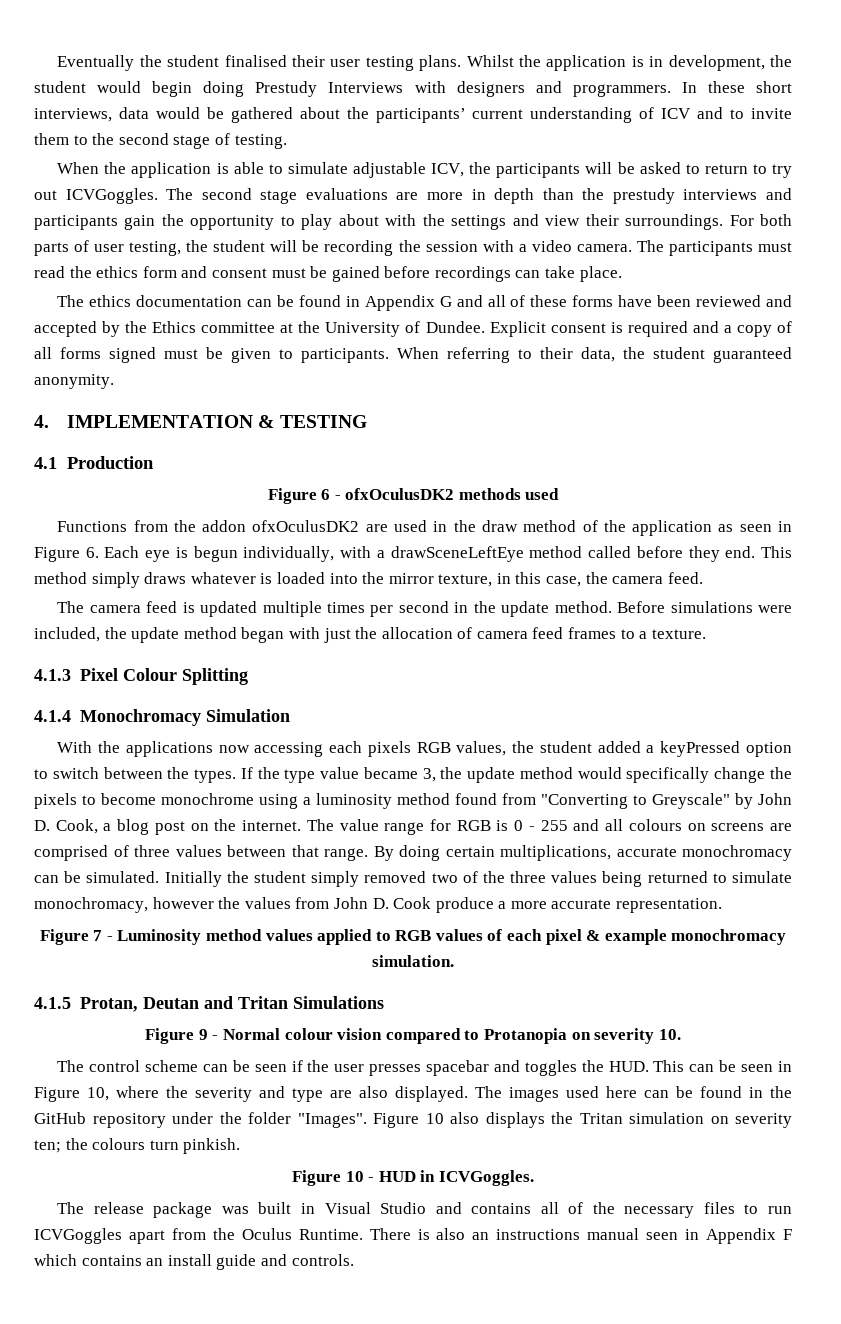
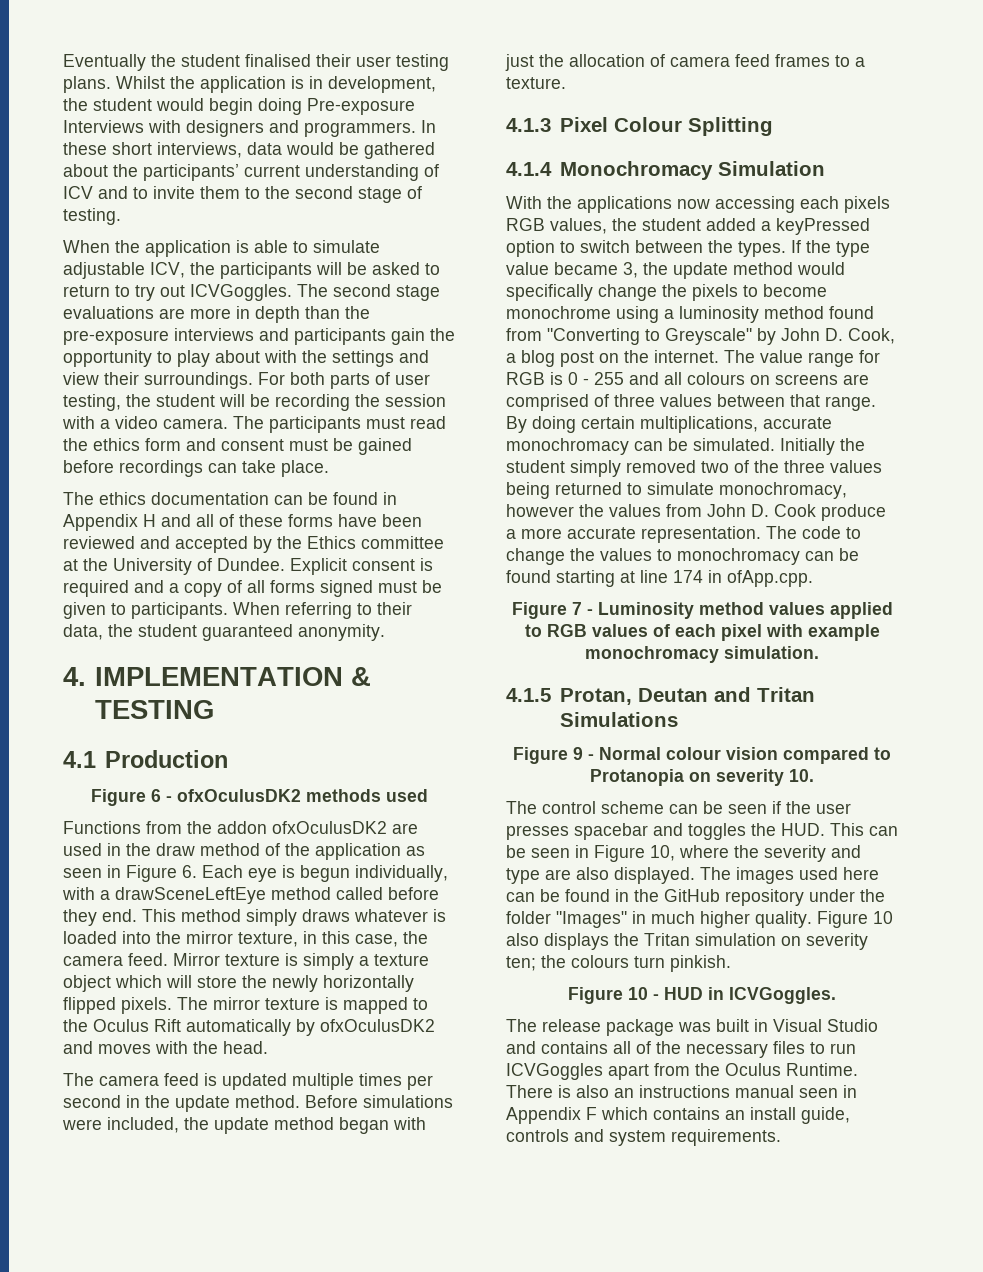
- Whilst the application is in development, the student would begin doing Prestudy Interviews with designers and programmers.
+ Whilst the application is in development, the student would begin doing Pre-exposure Interviews with designers and programmers.
- The second stage evaluations are more in depth than the prestudy interviews and participants gain the opportunity to play about with the settings and view their surroundings.
+ The second stage evaluations are more in depth than the pre-exposure interviews and participants gain the opportunity to play about with the settings and view their surroundings.
- The ethics documentation can be found in Appendix G and all of these forms have been reviewed and accepted by the Ethics committee at the University of Dundee.
+ The ethics documentation can be found in Appendix H and all of these forms have been reviewed and accepted by the Ethics committee at the University of Dundee.
+ Mirror texture is simply a texture object which will store the newly horizontally flipped pixels. The mirror texture is mapped to the Oculus Rift automatically by ofxOculusDK2 and moves with the head.
+ The code to change the values to monochromacy can be found starting at line 174 in ofApp.cpp.
- Figure 7 - Luminosity method values applied to RGB values of each pixel & example monochromacy simulation.
+ Figure 7 - Luminosity method values applied to RGB values of each pixel with example monochromacy simulation.
- The images used here can be found in the GitHub repository under the folder "Images".
+ The images used here can be found in the GitHub repository under the folder "Images" in much higher quality.
- There is also an instructions manual seen in Appendix F which contains an install guide and controls.
+ There is also an instructions manual seen in Appendix F which contains an install guide, controls and system requirements.

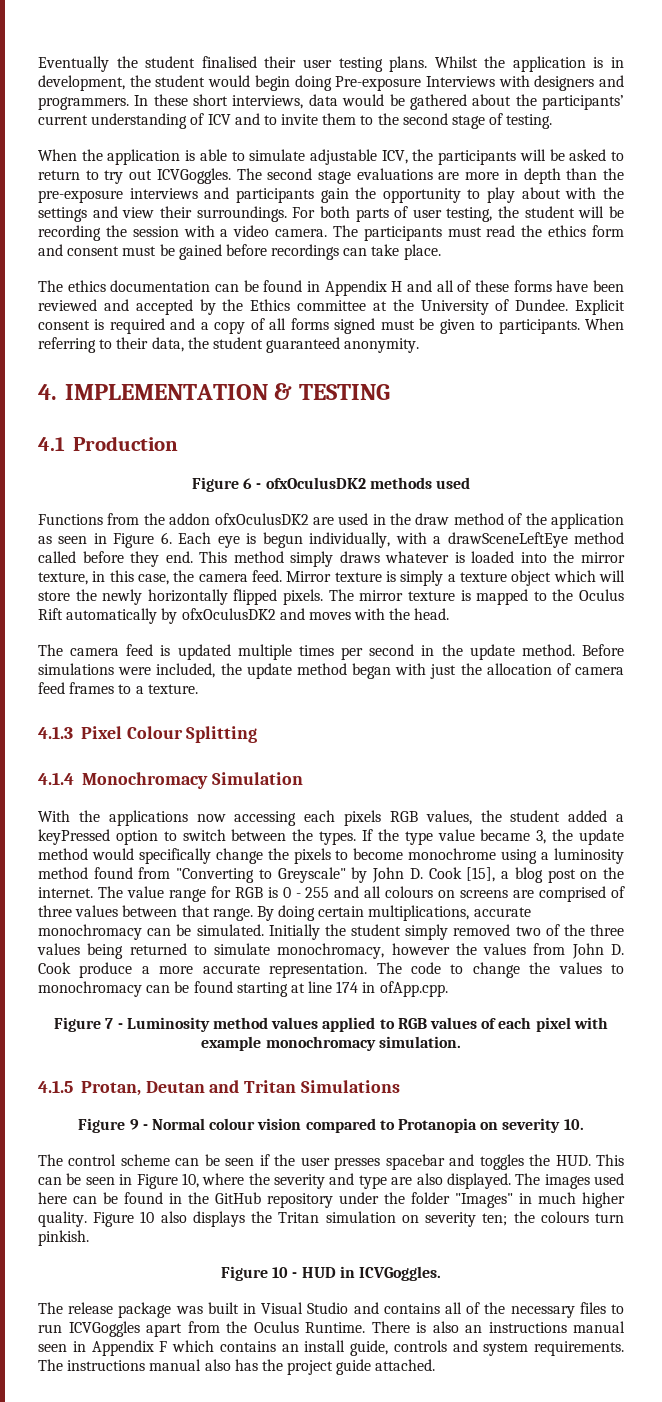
- If the type value became 3, the update method would specifically change the pixels to become monochrome using a luminosity method found from "Converting to Greyscale" by John D. Cook, a blog post on the internet.
+ If the type value became 3, the update method would specifically change the pixels to become monochrome using a luminosity method found from "Converting to Greyscale" by John D. Cook [15], a blog post on the internet.
+ The instructions manual also has the project guide attached.

